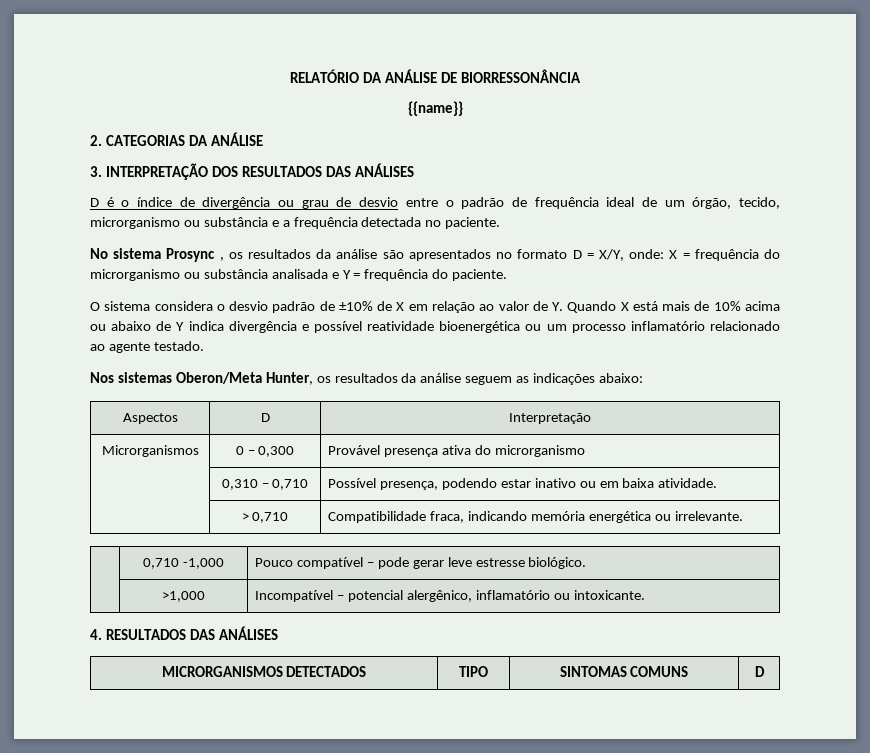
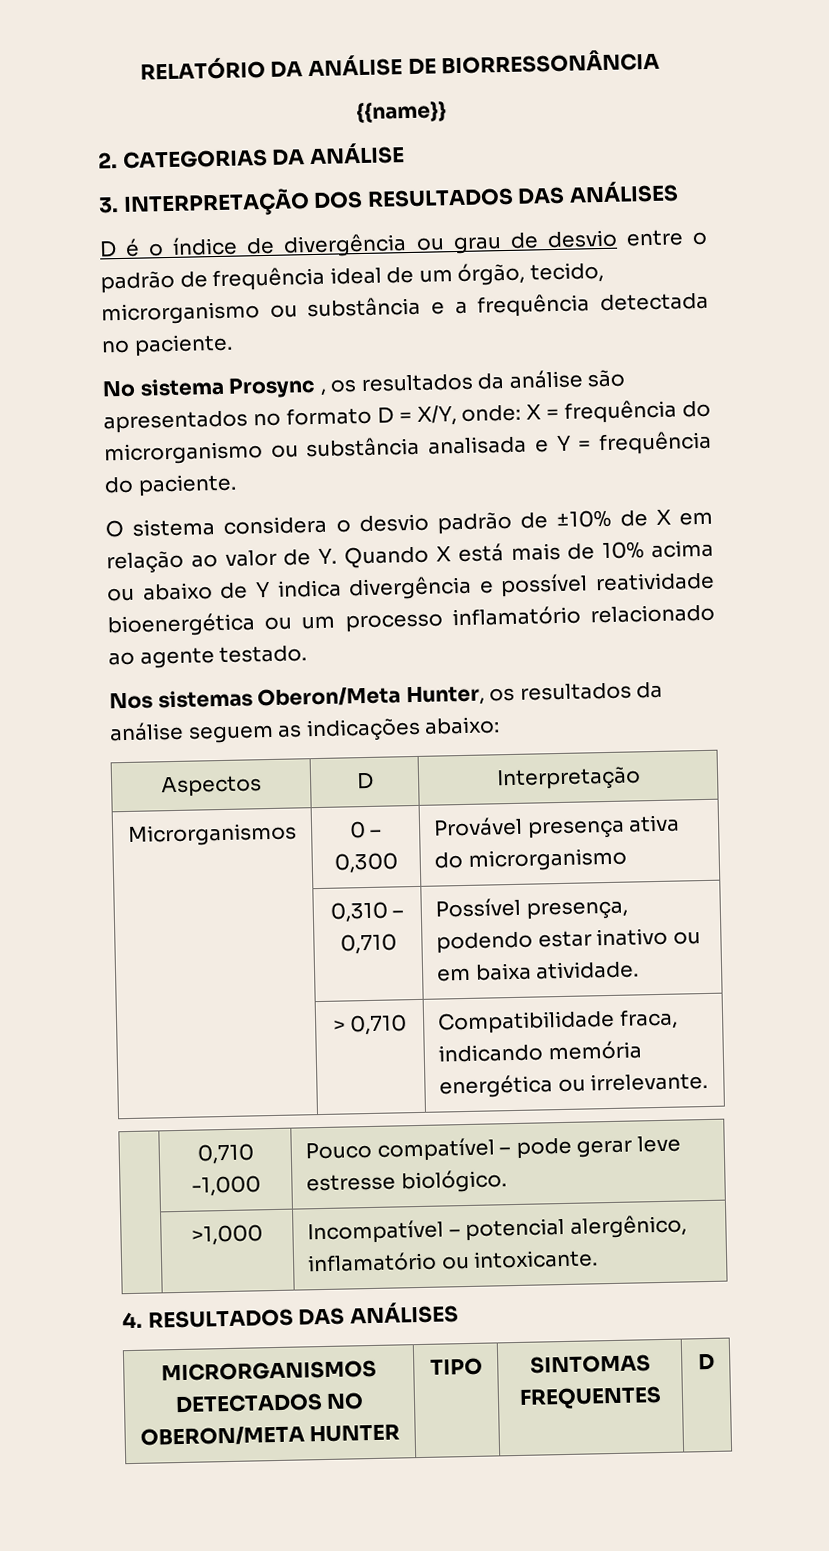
- MICRORGANISMOS DETECTADOS | TIPO | SINTOMAS COMUNS | D
+ MICRORGANISMOS DETECTADOS NO OBERON/META HUNTER | TIPO | SINTOMAS FREQUENTES | D

